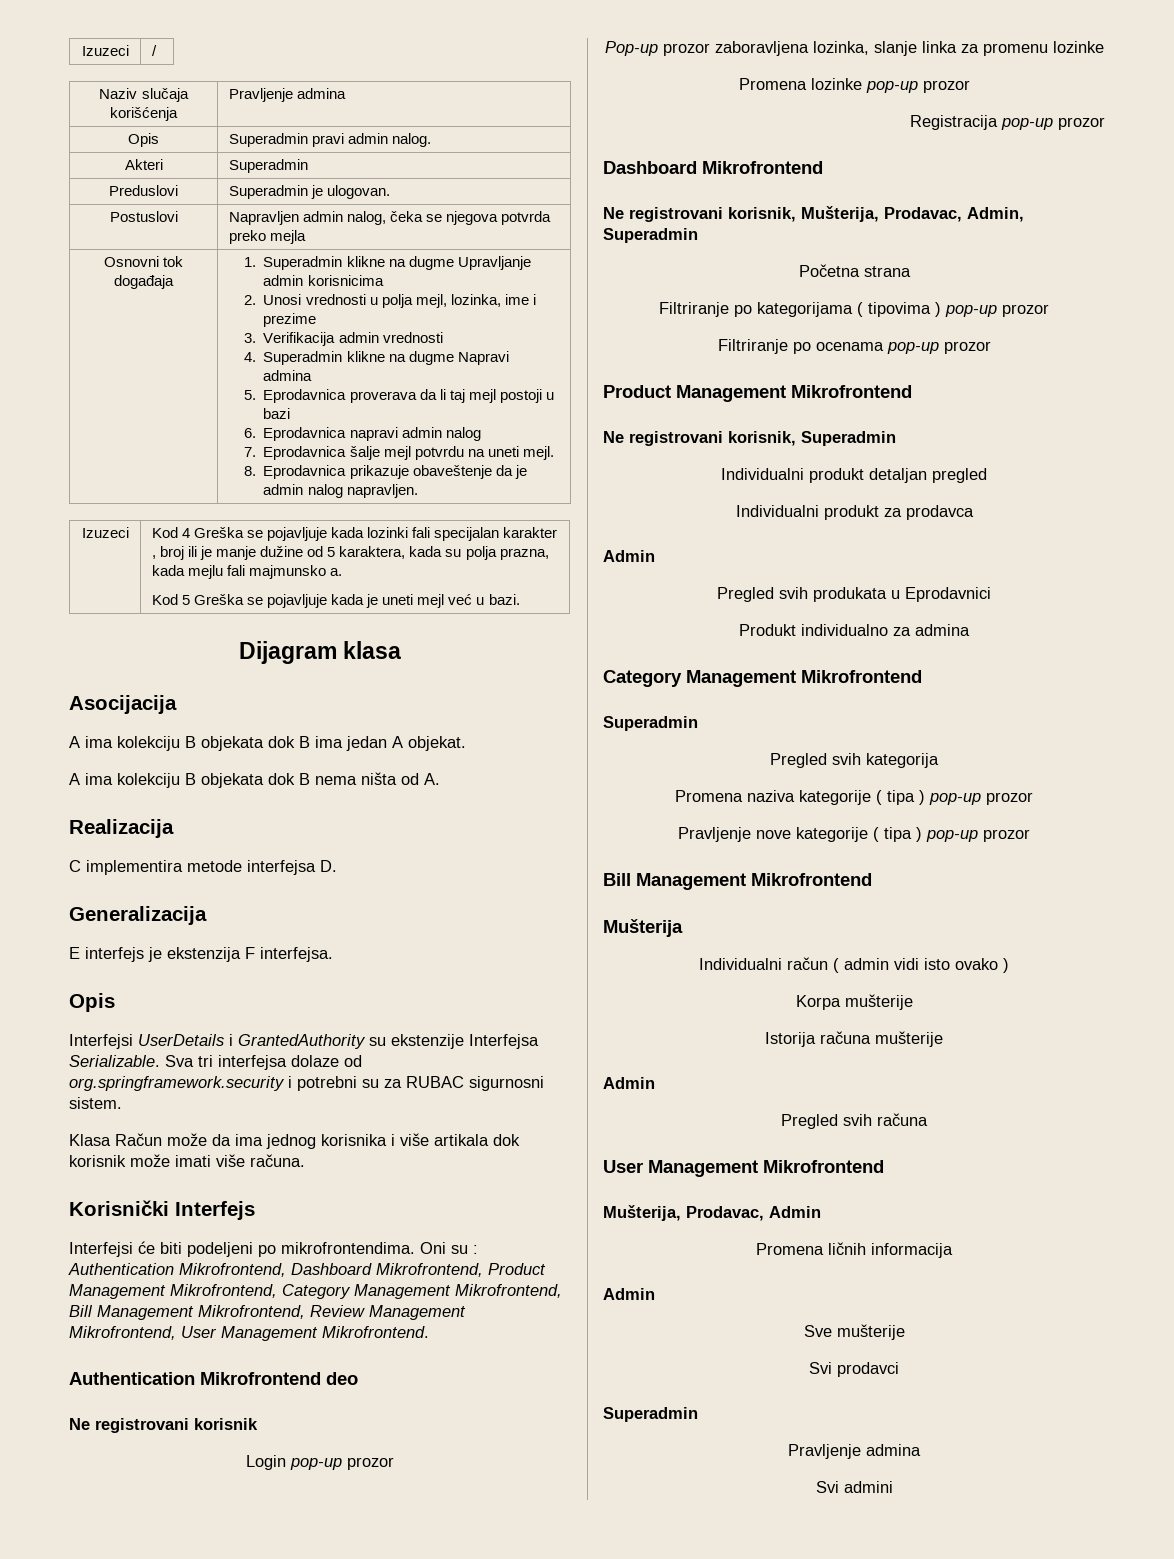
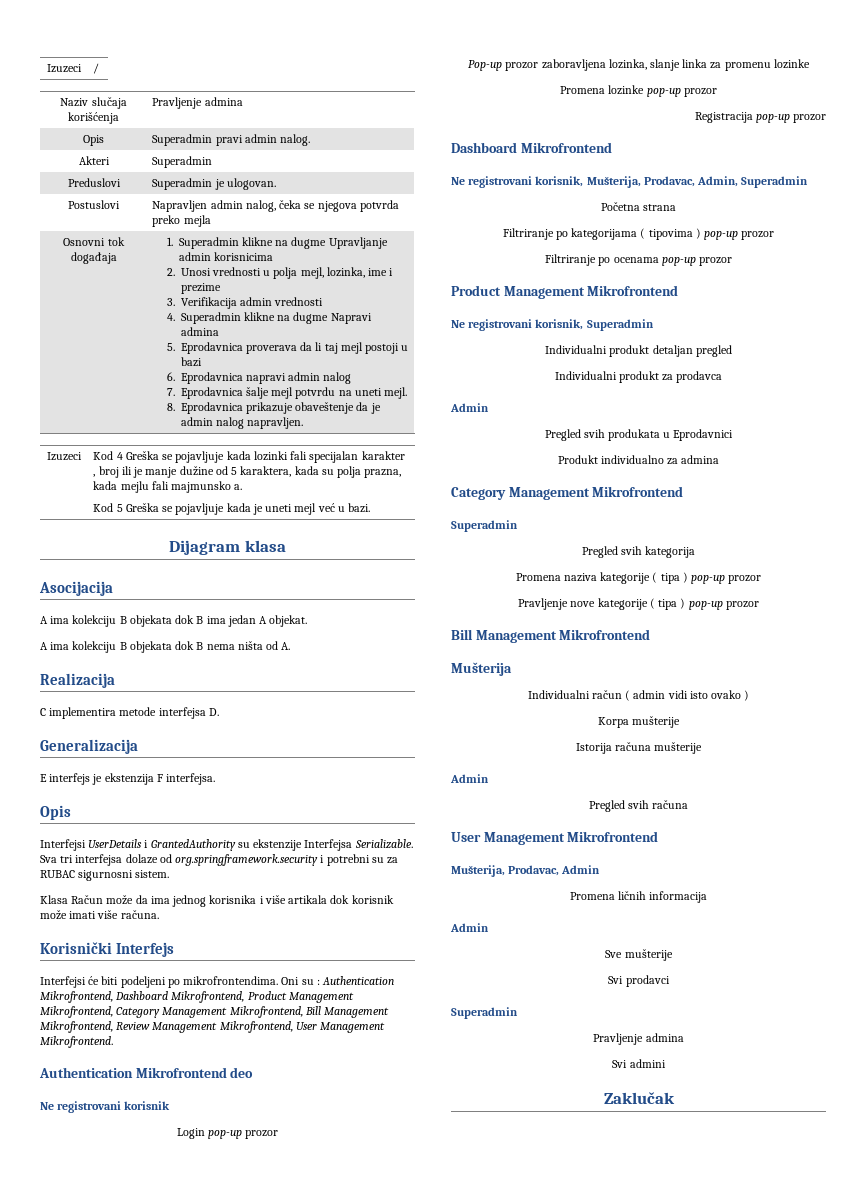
+ Zaklučak

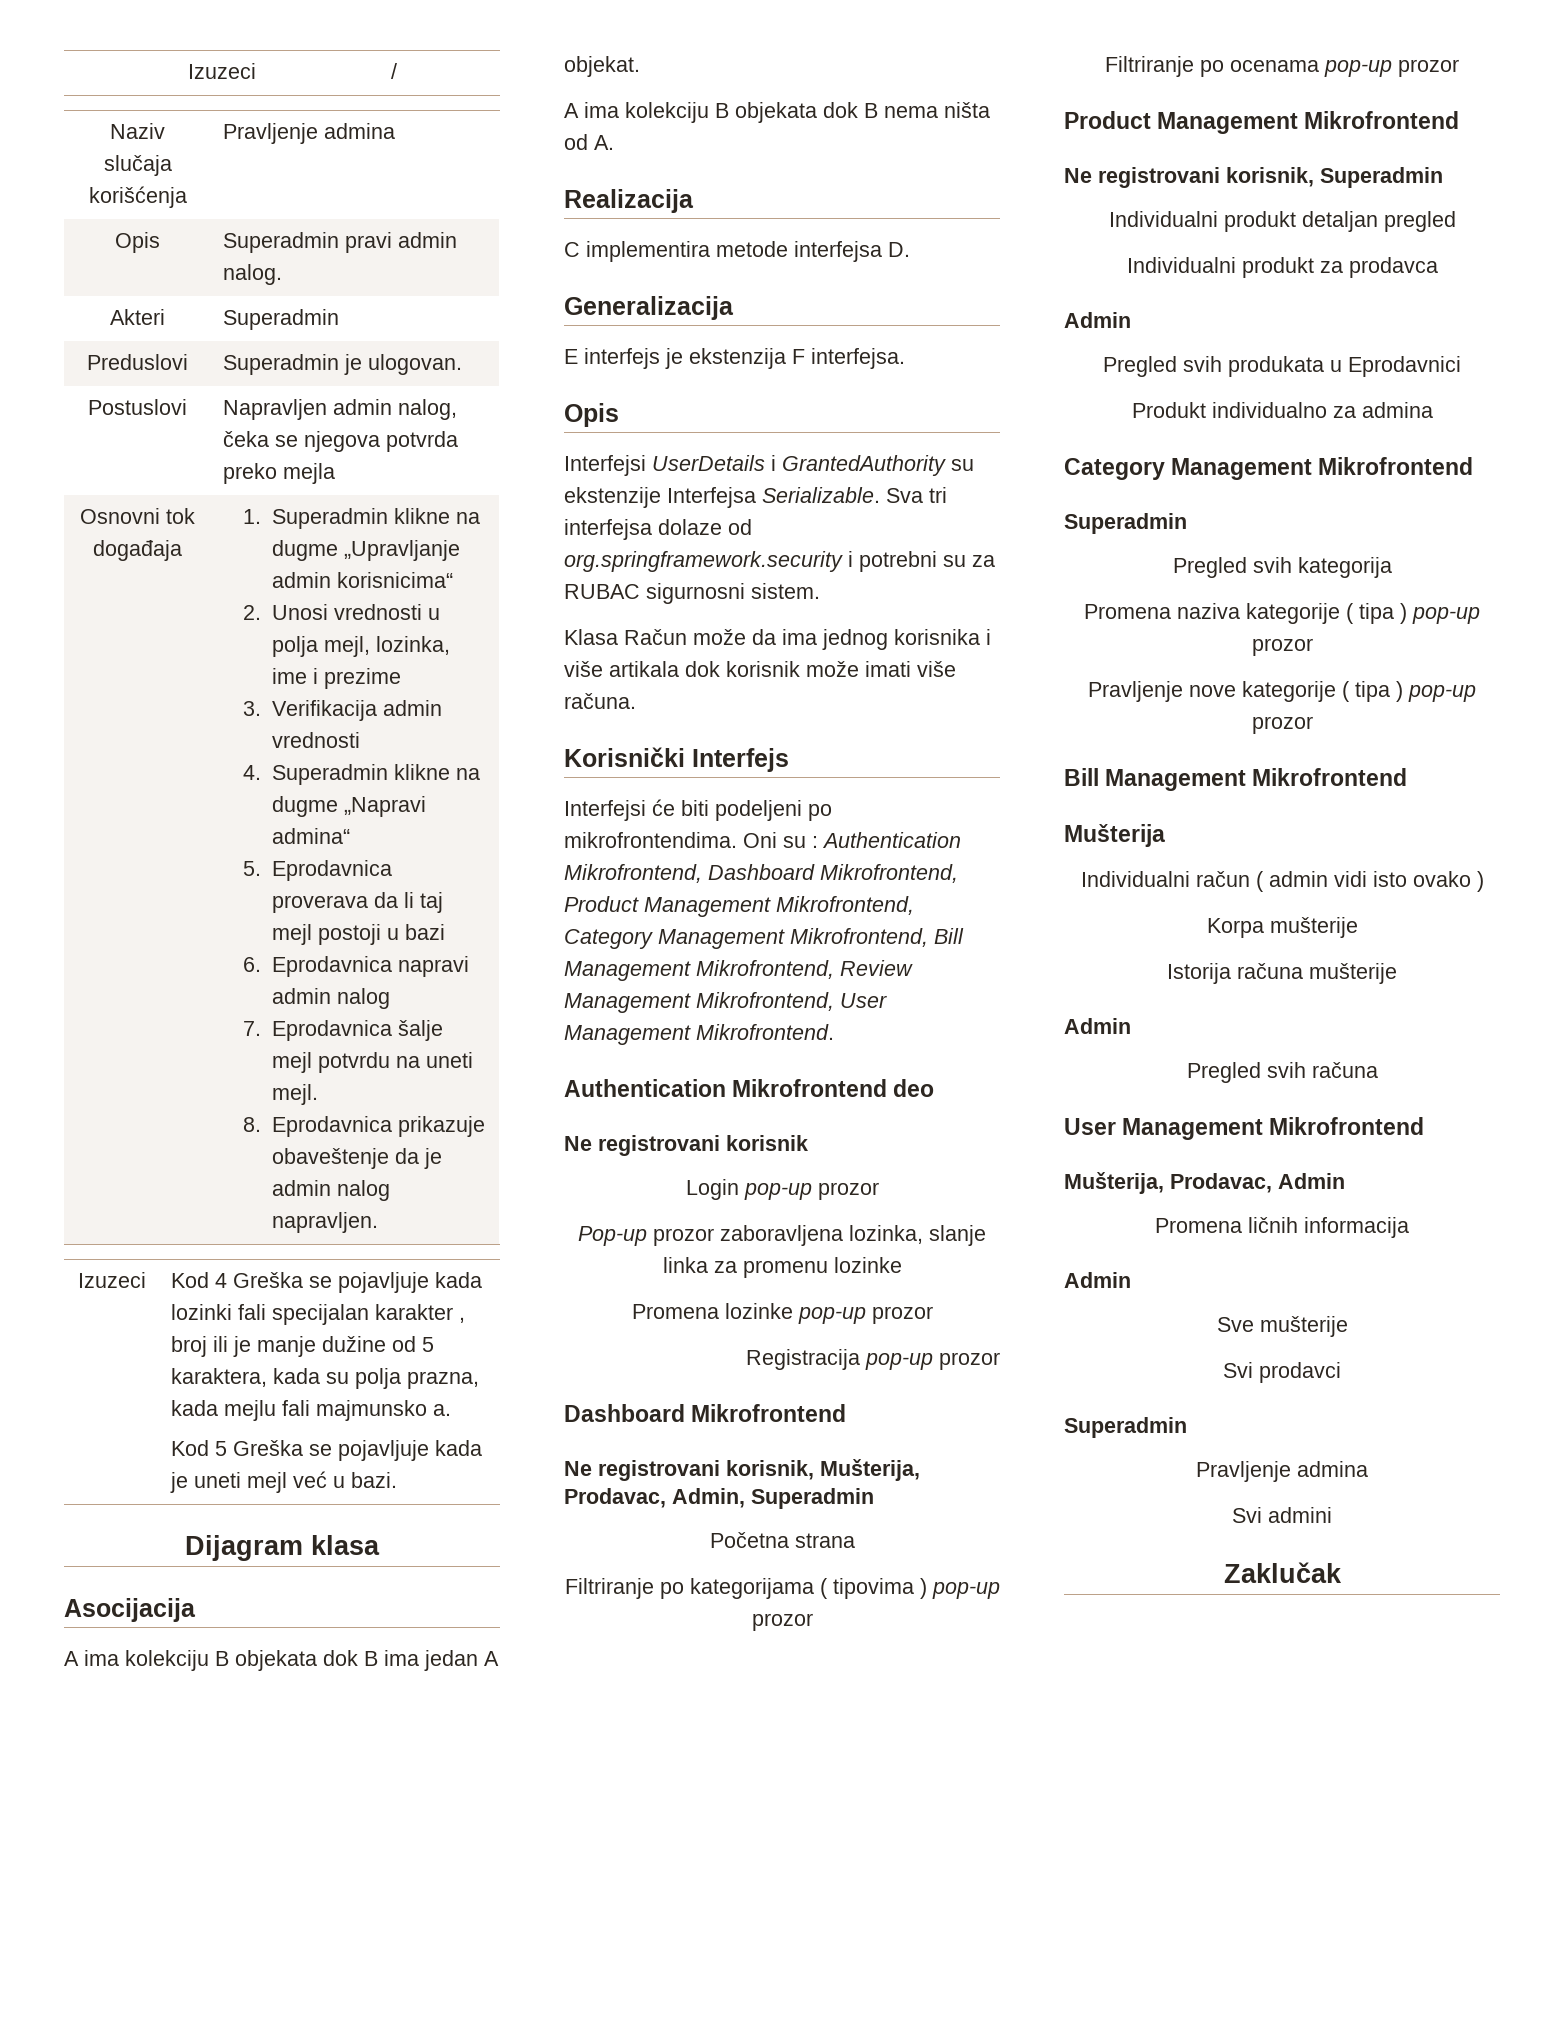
- 1. Superadmin klikne na dugme Upravljanje admin korisnicima
+ 1. Superadmin klikne na dugme „Upravljanje admin korisnicima“
- 4. Superadmin klikne na dugme Napravi admina
+ 4. Superadmin klikne na dugme „Napravi admina“

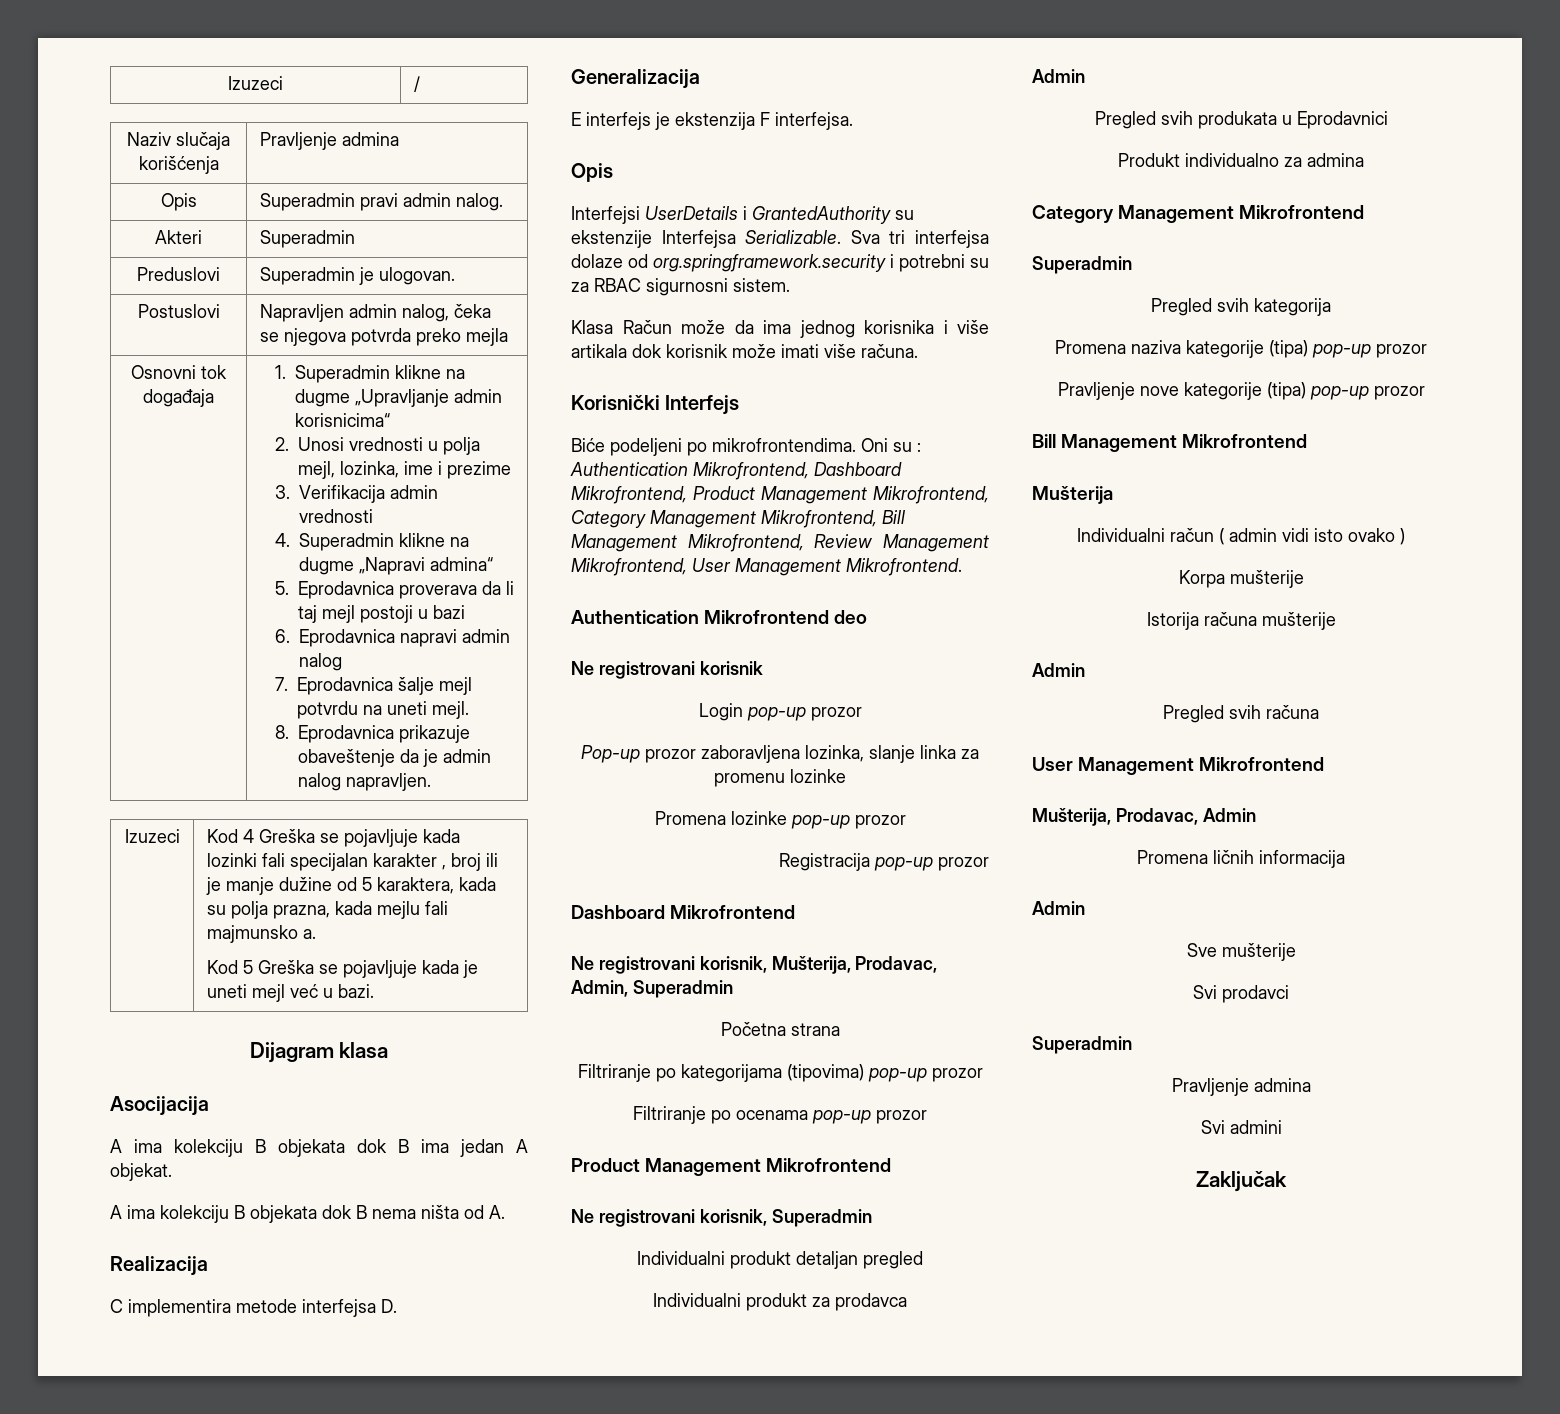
- Sva tri interfejsa dolaze od org.springframework.security i potrebni su za RUBAC sigurnosni sistem.
+ Sva tri interfejsa dolaze od org.springframework.security i potrebni su za RBAC sigurnosni sistem.
- Interfejsi će biti podeljeni po mikrofrontendima.
+ Biće podeljeni po mikrofrontendima.
- Filtriranje po kategorijama ( tipovima ) pop-up prozor
+ Filtriranje po kategorijama (tipovima) pop-up prozor
- Promena naziva kategorije ( tipa ) pop-up prozor
+ Promena naziva kategorije (tipa) pop-up prozor
- Pravljenje nove kategorije ( tipa ) pop-up prozor
+ Pravljenje nove kategorije (tipa) pop-up prozor
- Zaklučak
+ Zaključak

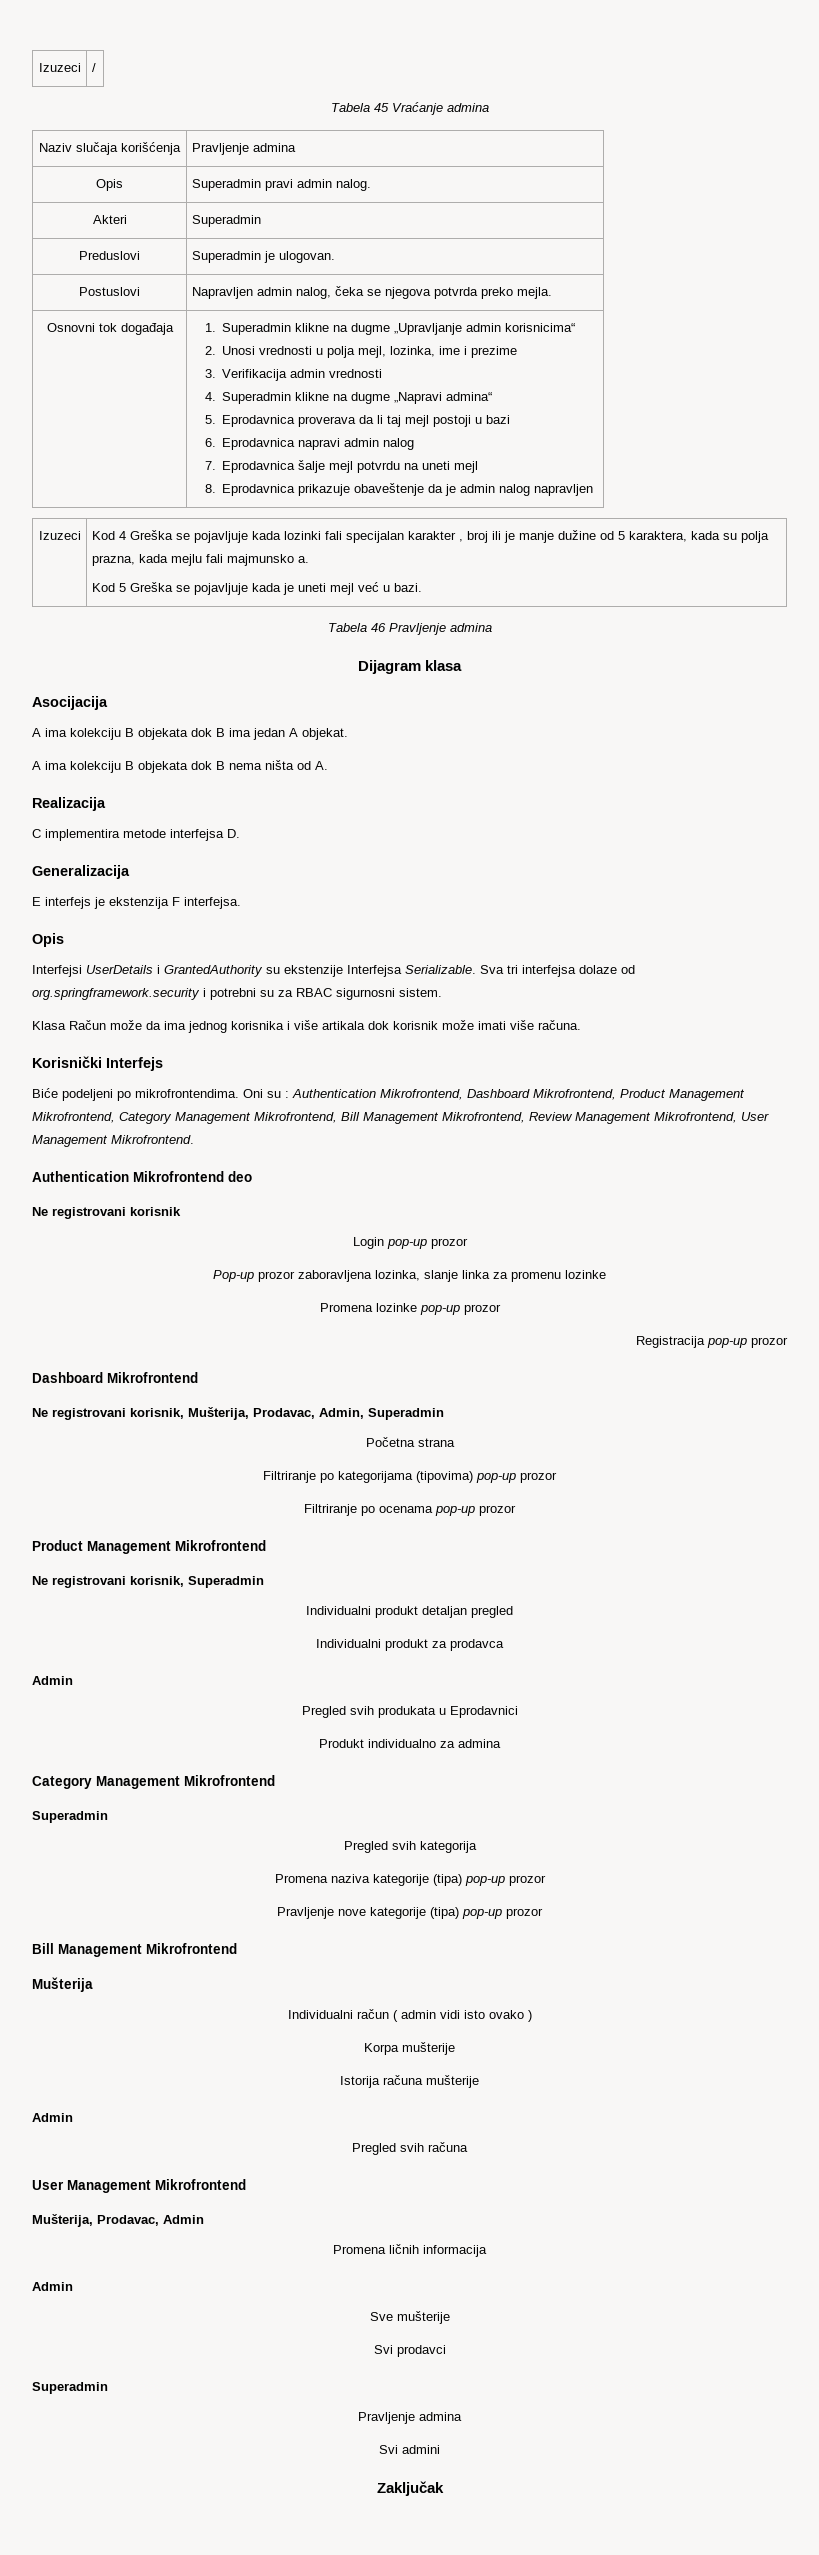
+ Tabela 45 Vraćanje admina
- Postuslovi | Napravljen admin nalog, čeka se njegova potvrda preko mejla
+ Postuslovi | Napravljen admin nalog, čeka se njegova potvrda preko mejla.
- 7. Eprodavnica šalje mejl potvrdu na uneti mejl.
+ 7. Eprodavnica šalje mejl potvrdu na uneti mejl
- 8. Eprodavnica prikazuje obaveštenje da je admin nalog napravljen.
+ 8. Eprodavnica prikazuje obaveštenje da je admin nalog napravljen
+ Tabela 46 Pravljenje admina

